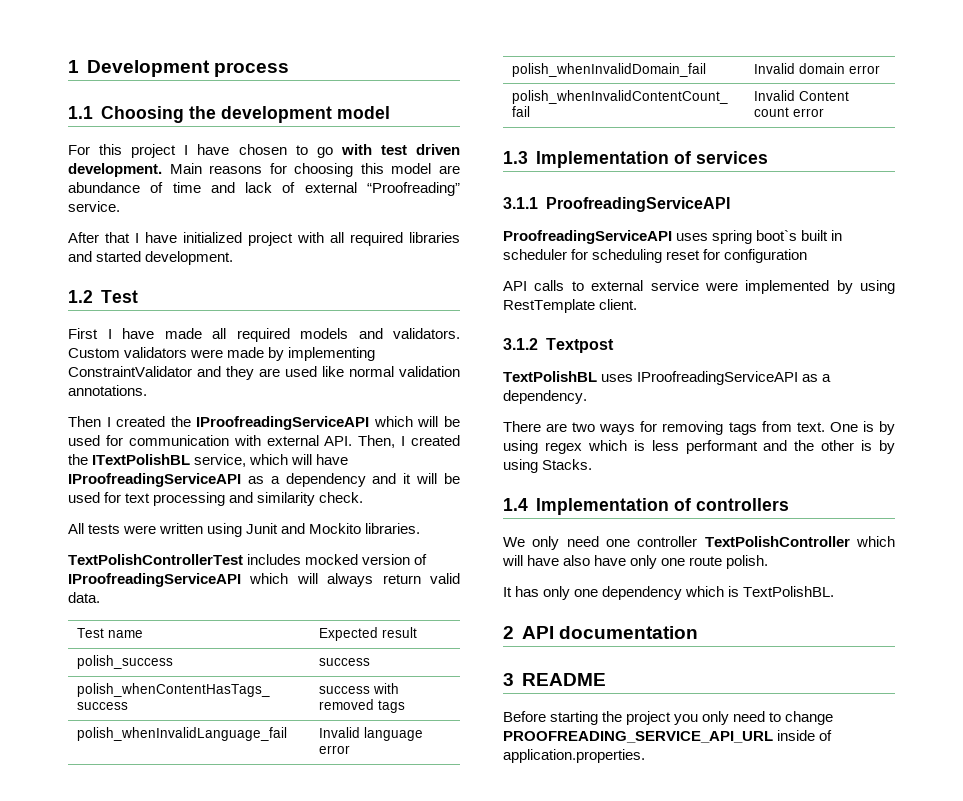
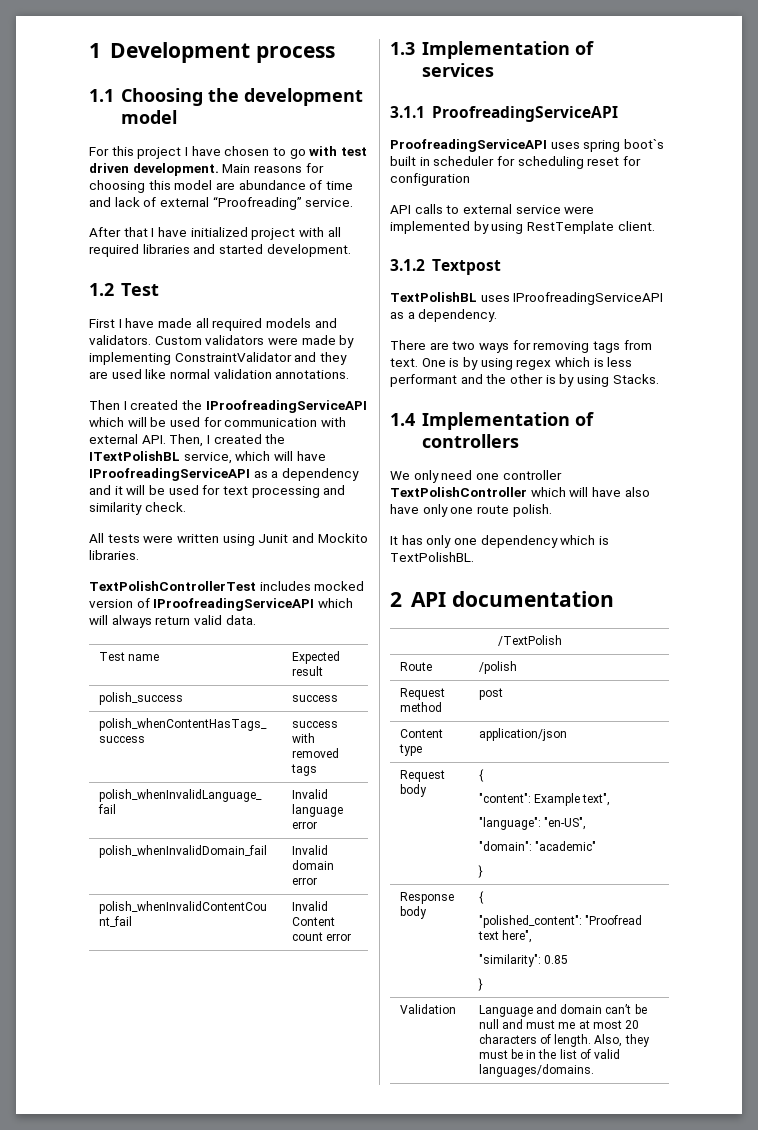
- 3 README
- Before starting the project you only need to change PROOFREADING_SERVICE_API_URL inside of application.properties.
+ /TextPolish
+ Route | /polish
+ Request method | post
+ Content type | application/json
+ Request body | {
+ "content": Example text",
+ "language": "en-US",
+ "domain": "academic"
+ }
+ Response body | {
+ "polished_content": "Proofread text here",
+ "similarity": 0.85
+ }
+ Validation | Language and domain can’t be null and must me at most 20 characters of length. Also, they must be in the list of valid languages/domains.

